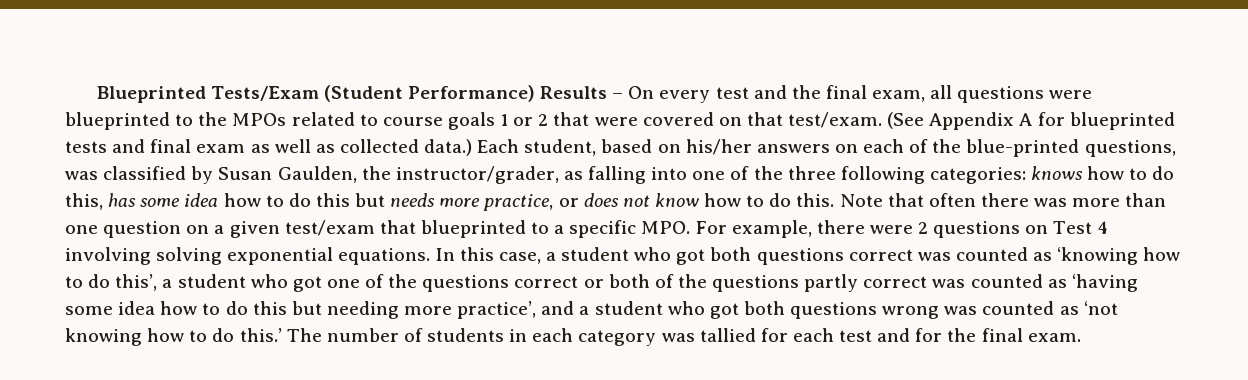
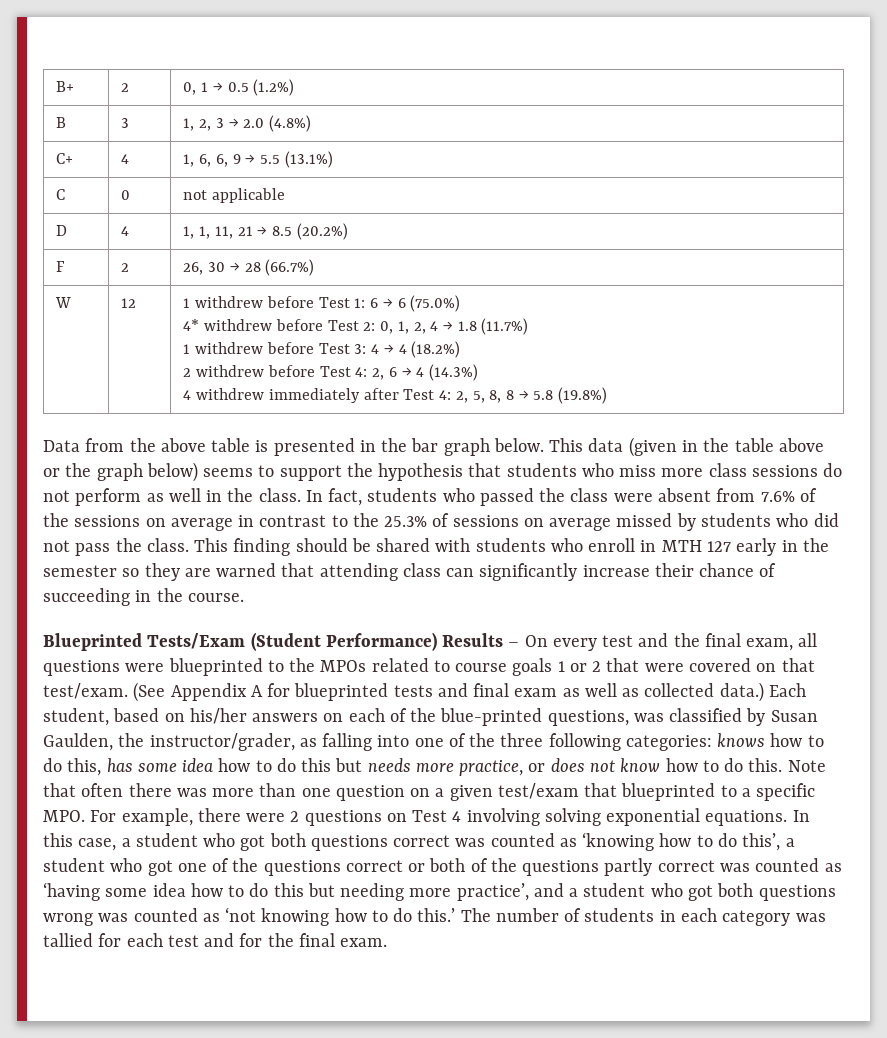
+ B+ | 2 | 0, 1 → 0.5 (1.2%)
+ B | 3 | 1, 2, 3 → 2.0 (4.8%)
+ C+ | 4 | 1, 6, 6, 9 → 5.5 (13.1%)
+ C | 0 | not applicable
+ D | 4 | 1, 1, 11, 21 → 8.5 (20.2%)
+ F | 2 | 26, 30 → 28 (66.7%)
+ W | 12 | 1 withdrew before Test 1: 6 → 6 (75.0%)
+ 4* withdrew before Test 2: 0, 1, 2, 4 → 1.8 (11.7%)
+ 1 withdrew before Test 3: 4 → 4 (18.2%)
+ 2 withdrew before Test 4: 2, 6 → 4 (14.3%)
+ 4 withdrew immediately after Test 4: 2, 5, 8, 8 → 5.8 (19.8%)
+ Data from the above table is presented in the bar graph below. This data (given in the table above or the graph below) seems to support the hypothesis that students who miss more class sessions do not perform as well in the class. In fact, students who passed the class were absent from 7.6% of the sessions on average in contrast to the 25.3% of sessions on average missed by students who did not pass the class. This finding should be shared with students who enroll in MTH 127 early in the semester so they are warned that attending class can significantly increase their chance of succeeding in the course.

